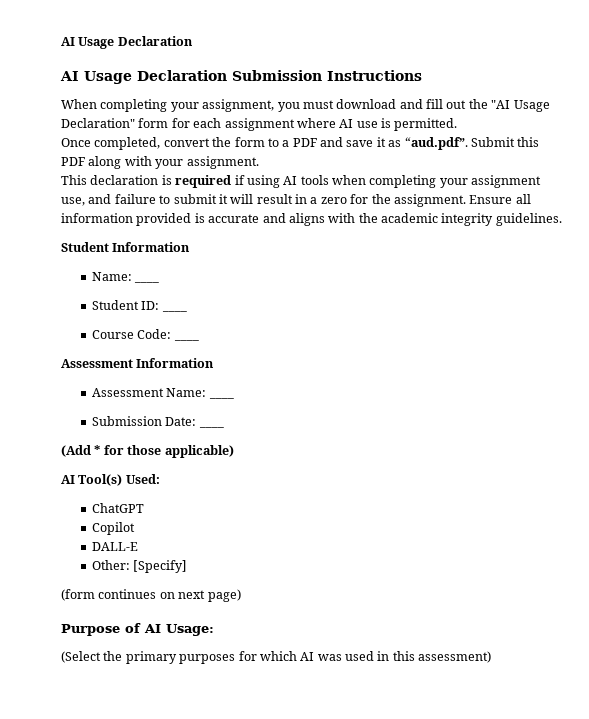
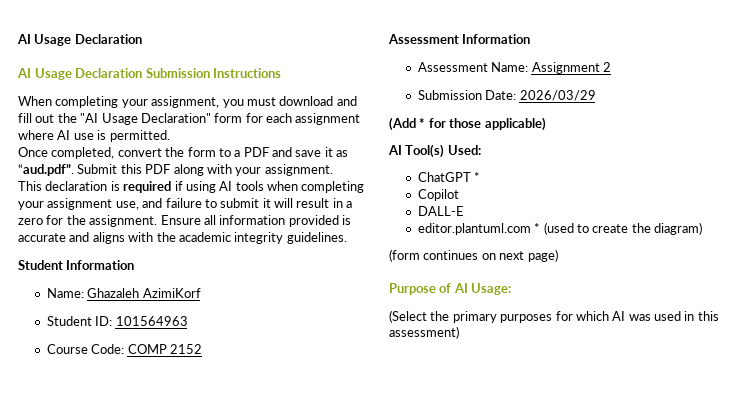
  Student Information
- Name: ____
+ Name: Ghazaleh AzimiKorf
- Student ID: ____
+ Student ID: 101564963
- Course Code: ____
+ Course Code: COMP 2152
- Assessment Name: ____
+ Assessment Name: Assignment 2
- Submission Date: ____
+ Submission Date: 2026/03/29
- ChatGPT
+ ChatGPT *
- Other: [Specify]
+ editor.plantuml.com * (used to create the diagram)

